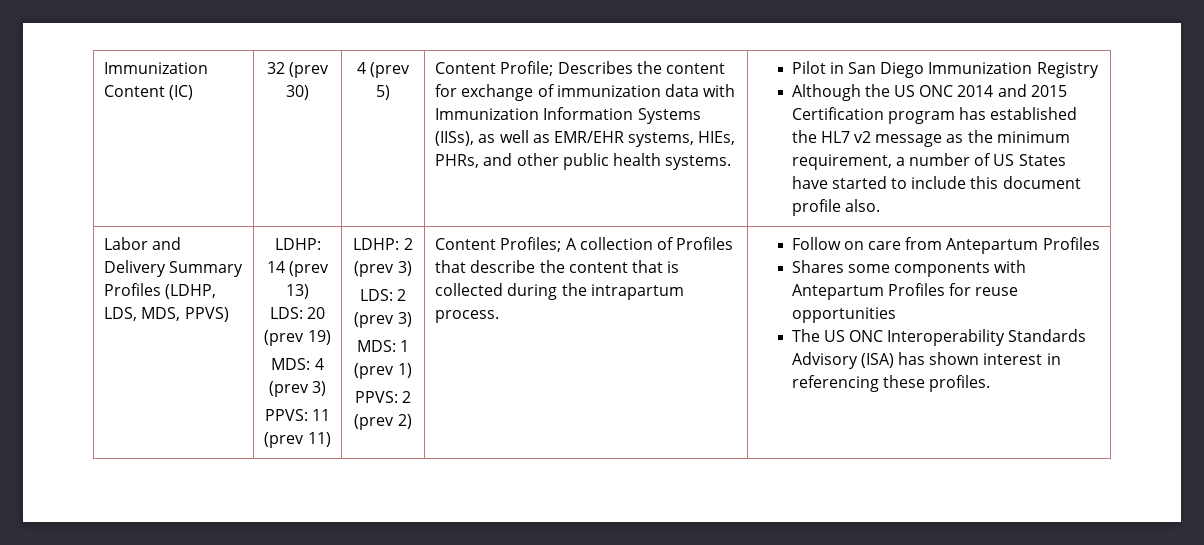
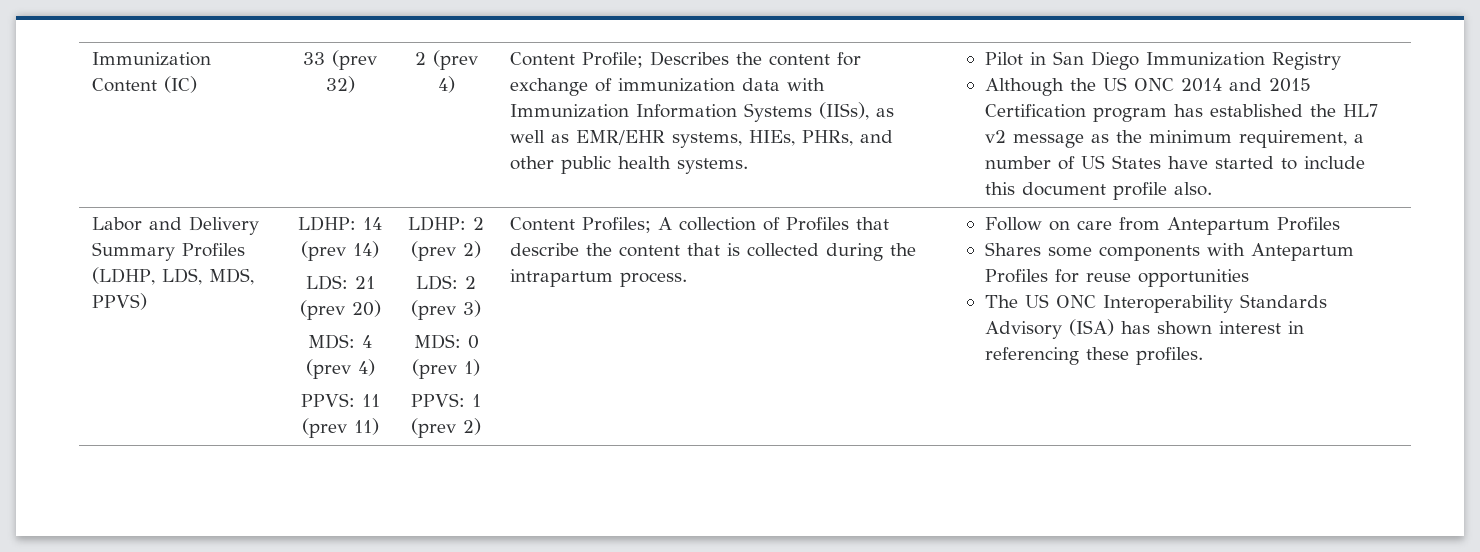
- 32 (prev 30) | 4 (prev 5)
+ 33 (prev 32) | 2 (prev 4)
- LDHP: 14 (prev 13)
- LDS: 20 (prev 19)
+ LDHP: 14 (prev 14)
+ LDS: 21 (prev 20)
- MDS: 4 (prev 3)
+ MDS: 4 (prev 4)
- LDHP: 2 (prev 3)
+ LDHP: 2 (prev 2)
- MDS: 1 (prev 1)
+ MDS: 0 (prev 1)
- PPVS: 2 (prev 2)
+ PPVS: 1 (prev 2)

